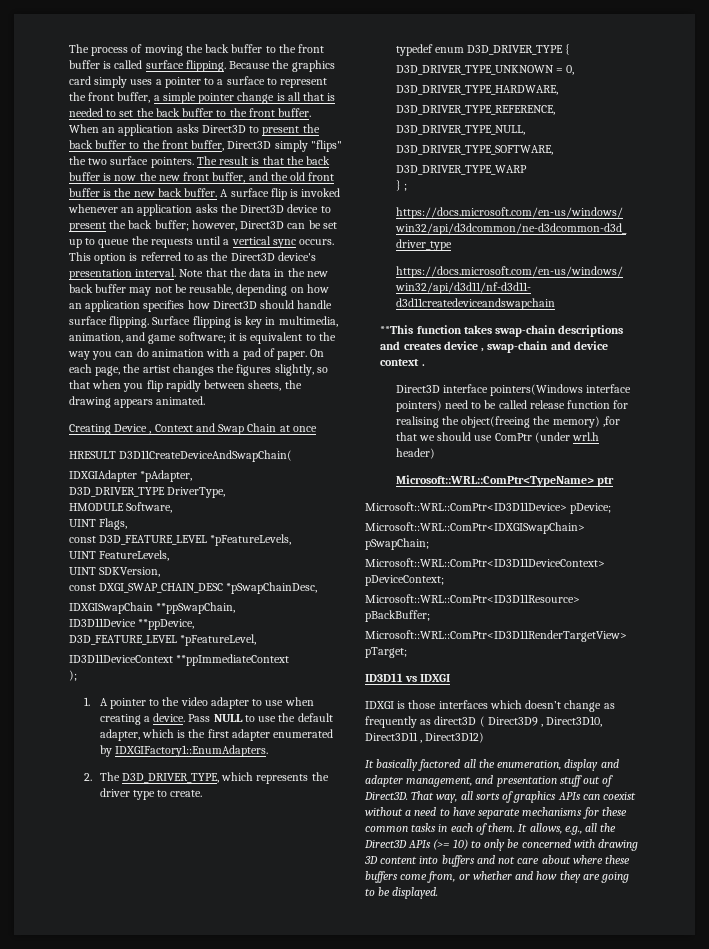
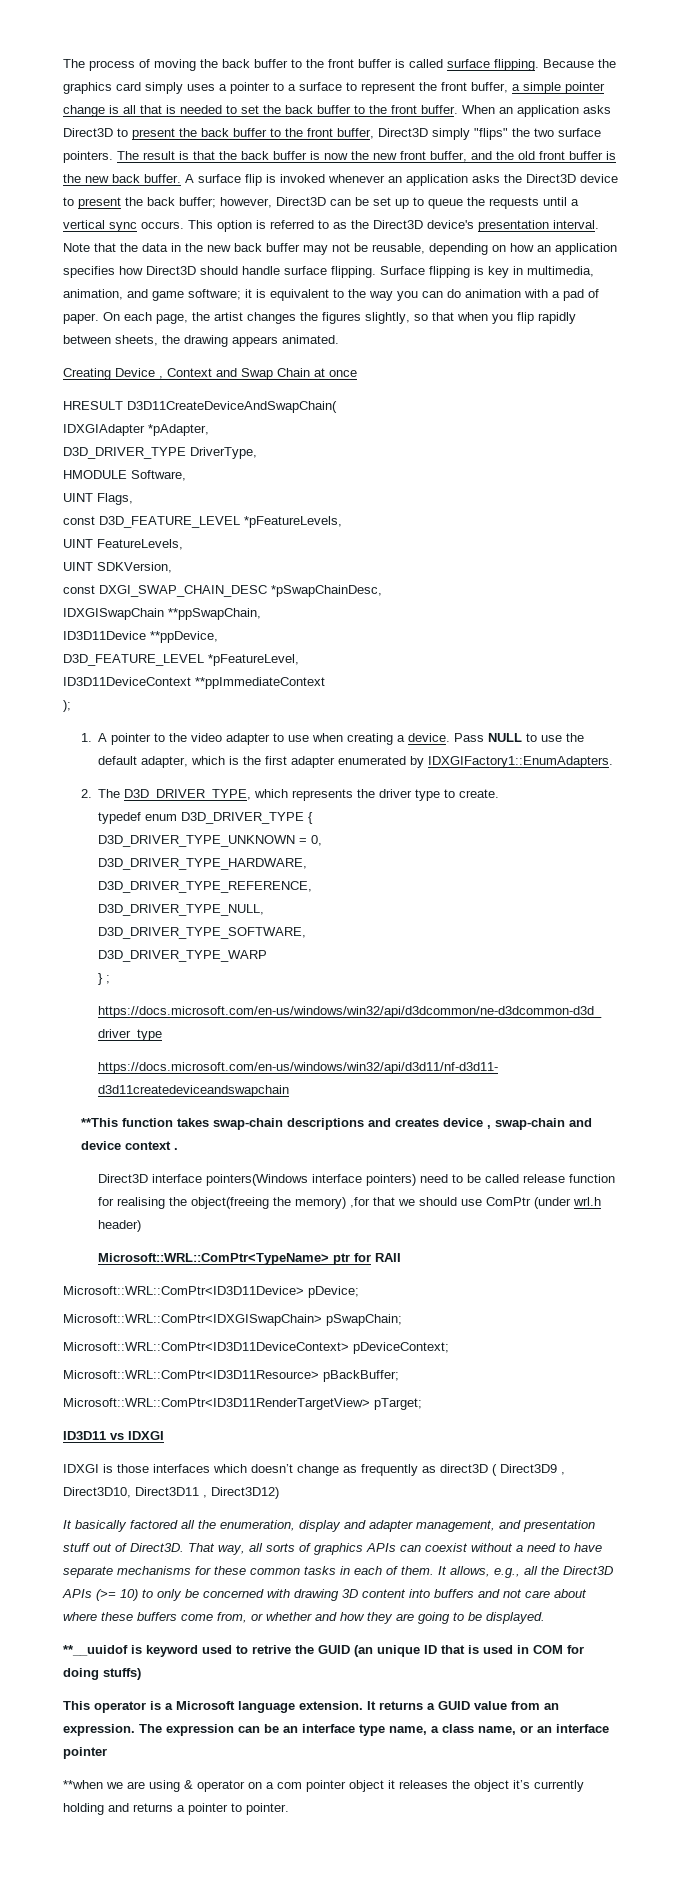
- Microsoft::WRL::ComPtr<TypeName> ptr
+ Microsoft::WRL::ComPtr<TypeName> ptr for RAII
+ **__uuidof is keyword used to retrive the GUID (an unique ID that is used in COM for doing stuffs)
+ This operator is a Microsoft language extension. It returns a GUID value from an expression. The expression can be an interface type name, a class name, or an interface pointer
+ **when we are using & operator on a com pointer object it releases the object it’s currently holding and returns a pointer to pointer.

